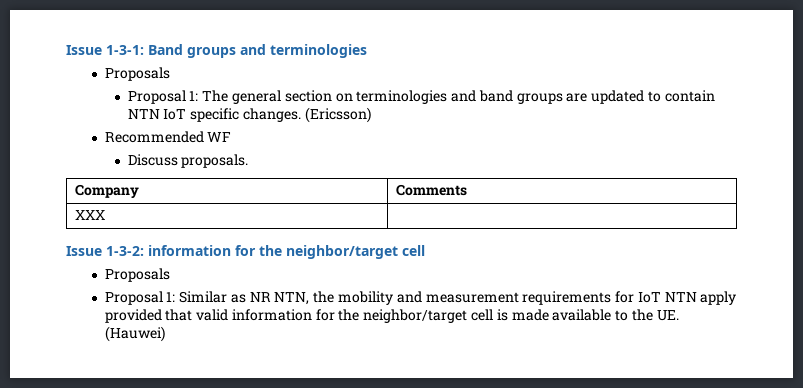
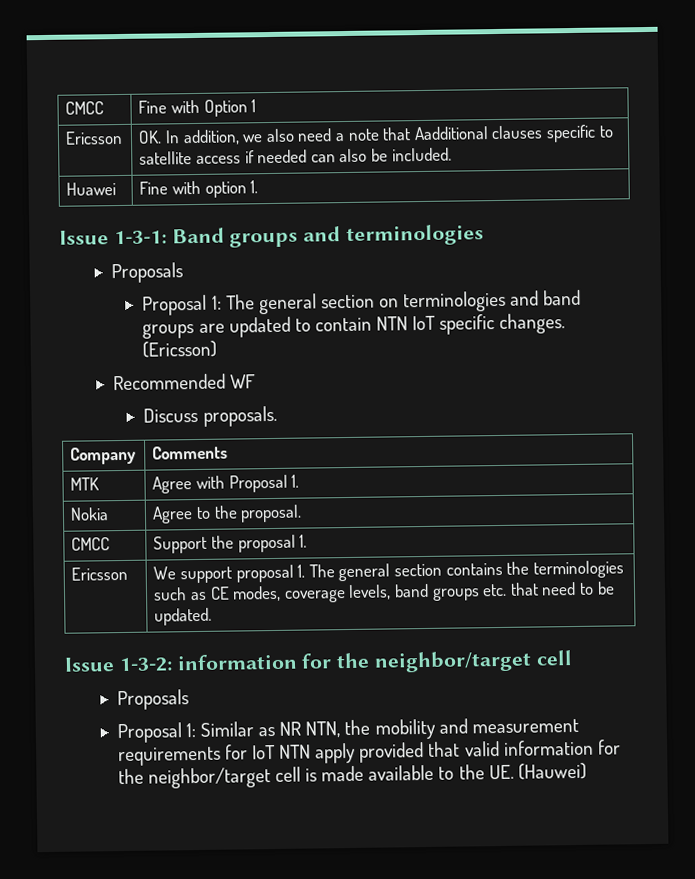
+ CMCC | Fine with Option 1
+ Ericsson | OK. In addition, we also need a note that Aadditional clauses specific to satellite access if needed can also be included.
+ Huawei | Fine with option 1.
- XXX |
+ MTK | Agree with Proposal 1.
+ Nokia | Agree to the proposal.
+ CMCC | Support the proposal 1.
+ Ericsson | We support proposal 1. The general section contains the terminologies such as CE modes, coverage levels, band groups etc. that need to be updated.

